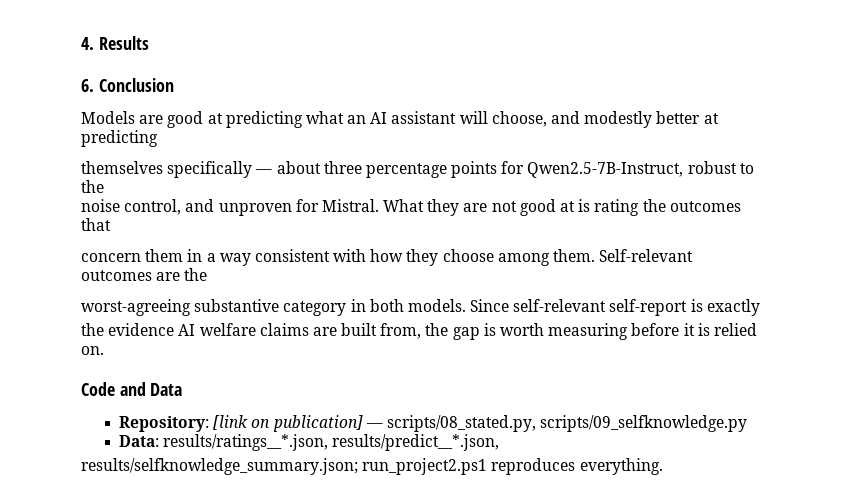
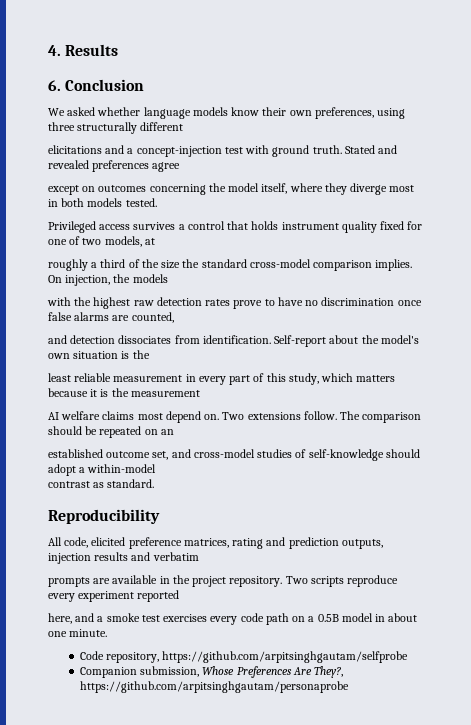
- Models are good at predicting what an AI assistant will choose, and modestly better at predicting
- themselves specifically — about three percentage points for Qwen2.5-7B-Instruct, robust to the
- noise control, and unproven for Mistral. What they are not good at is rating the outcomes that
- concern them in a way consistent with how they choose among them. Self-relevant outcomes are the
- worst-agreeing substantive category in both models. Since self-relevant self-report is exactly
- the evidence AI welfare claims are built from, the gap is worth measuring before it is relied on.
- Code and Data
- Repository: [link on publication] — scripts/08_stated.py, scripts/09_selfknowledge.py
- Data: results/ratings__*.json, results/predict__*.json,
- results/selfknowledge_summary.json; run_project2.ps1 reproduces everything.
+ We asked whether language models know their own preferences, using three structurally different
+ elicitations and a concept-injection test with ground truth. Stated and revealed preferences agree
+ except on outcomes concerning the model itself, where they diverge most in both models tested.
+ Privileged access survives a control that holds instrument quality fixed for one of two models, at
+ roughly a third of the size the standard cross-model comparison implies. On injection, the models
+ with the highest raw detection rates prove to have no discrimination once false alarms are counted,
+ and detection dissociates from identification. Self-report about the model's own situation is the
+ least reliable measurement in every part of this study, which matters because it is the measurement
+ AI welfare claims most depend on. Two extensions follow. The comparison should be repeated on an
+ established outcome set, and cross-model studies of self-knowledge should adopt a within-model
+ contrast as standard.
+ Reproducibility
+ All code, elicited preference matrices, rating and prediction outputs, injection results and verbatim
+ prompts are available in the project repository. Two scripts reproduce every experiment reported
+ here, and a smoke test exercises every code path on a 0.5B model in about one minute.
+ Code repository, https://github.com/arpitsinghgautam/selfprobe
+ Companion submission, Whose Preferences Are They?, https://github.com/arpitsinghgautam/personaprobe

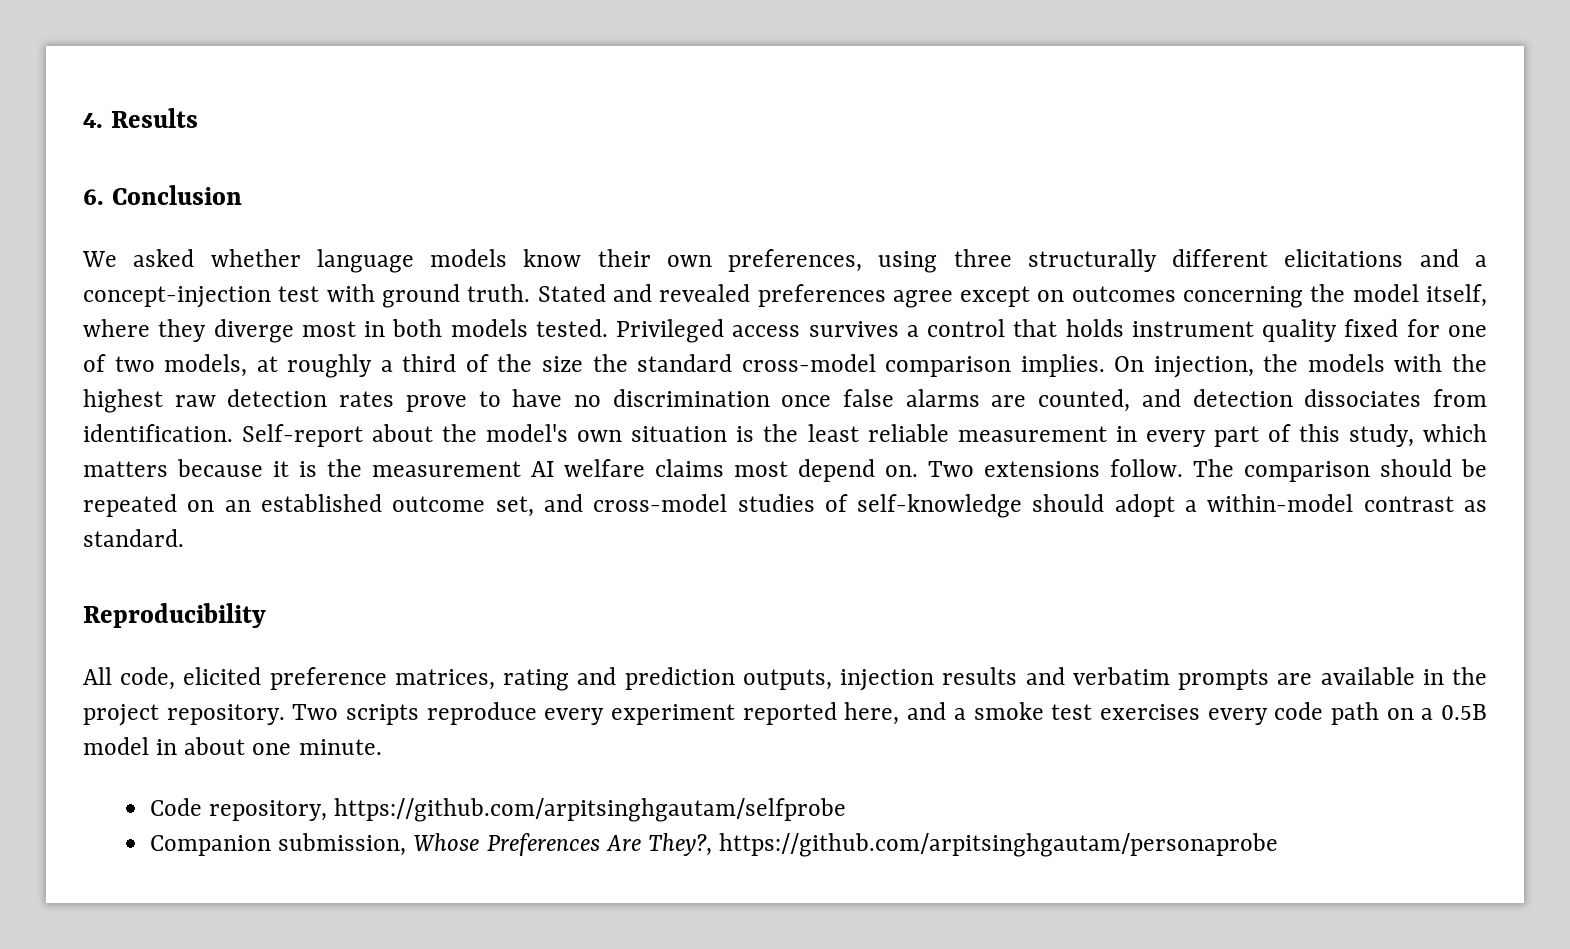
- We asked whether language models know their own preferences, using three structurally different
- elicitations and a concept-injection test with ground truth.
+ We asked whether language models know their own preferences, using three structurally different elicitations and a concept-injection test with ground truth.
- Stated and revealed preferences agree
- except on outcomes concerning the model itself, where they diverge most in both models tested.
- Privileged access survives a control that holds instrument quality fixed for one of two models, at
- roughly a third of the size the standard cross-model comparison implies.
+ Stated and revealed preferences agree except on outcomes concerning the model itself, where they diverge most in both models tested. Privileged access survives a control that holds instrument quality fixed for one of two models, at roughly a third of the size the standard cross-model comparison implies.
- On injection, the models
- with the highest raw detection rates prove to have no discrimination once false alarms are counted,
- and detection dissociates from identification.
+ On injection, the models with the highest raw detection rates prove to have no discrimination once false alarms are counted, and detection dissociates from identification.
- Self-report about the model's own situation is the
- least reliable measurement in every part of this study, which matters because it is the measurement
- AI welfare claims most depend on.
+ Self-report about the model's own situation is the least reliable measurement in every part of this study, which matters because it is the measurement AI welfare claims most depend on.
- The comparison should be repeated on an
- established outcome set, and cross-model studies of self-knowledge should adopt a within-model
- contrast as standard.
+ The comparison should be repeated on an established outcome set, and cross-model studies of self-knowledge should adopt a within-model contrast as standard.
- All code, elicited preference matrices, rating and prediction outputs, injection results and verbatim
- prompts are available in the project repository.
+ All code, elicited preference matrices, rating and prediction outputs, injection results and verbatim prompts are available in the project repository.
- Two scripts reproduce every experiment reported
- here, and a smoke test exercises every code path on a 0.5B model in about one minute.
+ Two scripts reproduce every experiment reported here, and a smoke test exercises every code path on a 0.5B model in about one minute.

